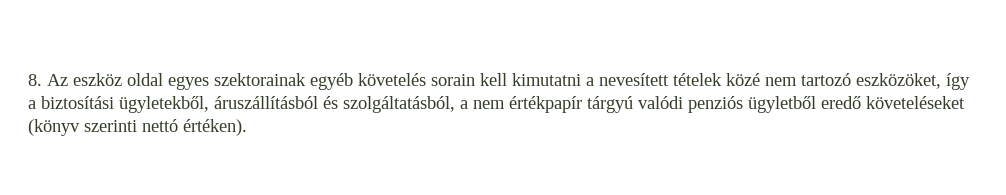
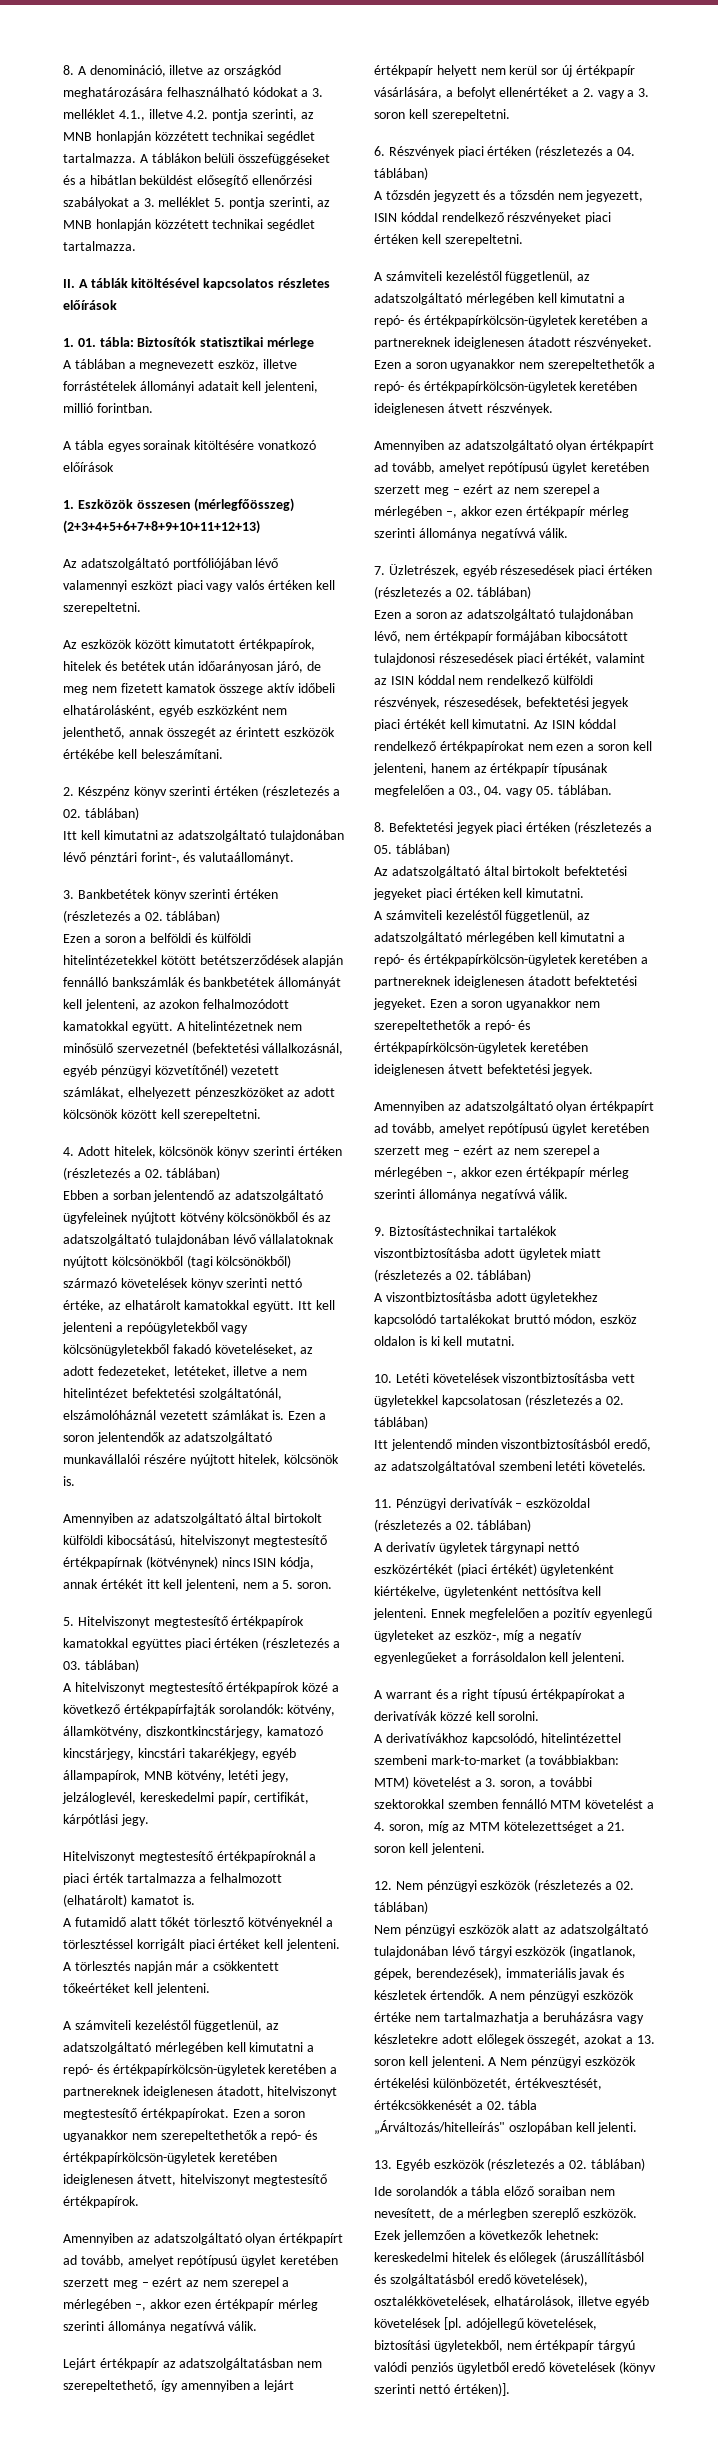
- 8. Az eszköz oldal egyes szektorainak egyéb követelés sorain kell kimutatni a nevesített tételek közé nem tartozó eszközöket, így a biztosítási ügyletekből, áruszállításból és szolgáltatásból, a nem értékpapír tárgyú valódi penziós ügyletből eredő követeléseket (könyv szerinti nettó értéken).
+ 8. A denomináció, illetve az országkód meghatározására felhasználható kódokat a 3. melléklet 4.1., illetve 4.2. pontja szerinti, az MNB honlapján közzétett technikai segédlet tartalmazza. A táblákon belüli összefüggéseket és a hibátlan beküldést elősegítő ellenőrzési szabályokat a 3. melléklet 5. pontja szerinti, az MNB honlapján közzétett technikai segédlet tartalmazza.
+ II. A táblák kitöltésével kapcsolatos részletes előírások
+ 1. 01. tábla: Biztosítók statisztikai mérlege
+ A táblában a megnevezett eszköz, illetve forrástételek állományi adatait kell jelenteni, millió forintban.
+ A tábla egyes sorainak kitöltésére vonatkozó előírások
+ 1. Eszközök összesen (mérlegfőösszeg) (2+3+4+5+6+7+8+9+10+11+12+13)
+ Az adatszolgáltató portfóliójában lévő valamennyi eszközt piaci vagy valós értéken kell szerepeltetni.
+ Az eszközök között kimutatott értékpapírok, hitelek és betétek után időarányosan járó, de meg nem fizetett kamatok összege aktív időbeli elhatárolásként, egyéb eszközként nem jelenthető, annak összegét az érintett eszközök értékébe kell beleszámítani.
+ 2. Készpénz könyv szerinti értéken (részletezés a 02. táblában)
+ Itt kell kimutatni az adatszolgáltató tulajdonában lévő pénztári forint-, és valutaállományt.
+ 3. Bankbetétek könyv szerinti értéken (részletezés a 02. táblában)
+ Ezen a soron a belföldi és külföldi hitelintézetekkel kötött betétszerződések alapján fennálló bankszámlák és bankbetétek állományát kell jelenteni, az azokon felhalmozódott kamatokkal együtt. A hitelintézetnek nem minősülő szervezetnél (befektetési vállalkozásnál, egyéb pénzügyi közvetítőnél) vezetett számlákat, elhelyezett pénzeszközöket az adott kölcsönök között kell szerepeltetni.
+ 4. Adott hitelek, kölcsönök könyv szerinti értéken (részletezés a 02. táblában)
+ Ebben a sorban jelentendő az adatszolgáltató ügyfeleinek nyújtott kötvény kölcsönökből és az adatszolgáltató tulajdonában lévő vállalatoknak nyújtott kölcsönökből (tagi kölcsönökből) származó követelések könyv szerinti nettó értéke, az elhatárolt kamatokkal együtt. Itt kell jelenteni a repóügyletekből vagy kölcsönügyletekből fakadó követeléseket, az adott fedezeteket, letéteket, illetve a nem hitelintézet befektetési szolgáltatónál, elszámolóháznál vezetett számlákat is. Ezen a soron jelentendők az adatszolgáltató munkavállalói részére nyújtott hitelek, kölcsönök is.
+ Amennyiben az adatszolgáltató által birtokolt külföldi kibocsátású, hitelviszonyt megtestesítő értékpapírnak (kötvénynek) nincs ISIN kódja, annak értékét itt kell jelenteni, nem a 5. soron.
+ 5. Hitelviszonyt megtestesítő értékpapírok kamatokkal együttes piaci értéken (részletezés a 03. táblában)
+ A hitelviszonyt megtestesítő értékpapírok közé a következő értékpapírfajták sorolandók: kötvény, államkötvény, diszkontkincstárjegy, kamatozó kincstárjegy, kincstári takarékjegy, egyéb állampapírok, MNB kötvény, letéti jegy, jelzáloglevél, kereskedelmi papír, certifikát, kárpótlási jegy.
+ Hitelviszonyt megtestesítő értékpapíroknál a piaci érték tartalmazza a felhalmozott (elhatárolt) kamatot is.
+ A futamidő alatt tőkét törlesztő kötvényeknél a törlesztéssel korrigált piaci értéket kell jelenteni. A törlesztés napján már a csökkentett tőkeértéket kell jelenteni.
+ A számviteli kezeléstől függetlenül, az adatszolgáltató mérlegében kell kimutatni a repó- és értékpapírkölcsön-ügyletek keretében a partnereknek ideiglenesen átadott, hitelviszonyt megtestesítő értékpapírokat. Ezen a soron ugyanakkor nem szerepeltethetők a repó- és értékpapírkölcsön-ügyletek keretében ideiglenesen átvett, hitelviszonyt megtestesítő értékpapírok.
+ Amennyiben az adatszolgáltató olyan értékpapírt ad tovább, amelyet repótípusú ügylet keretében szerzett meg – ezért az nem szerepel a mérlegében –, akkor ezen értékpapír mérleg szerinti állománya negatívvá válik.
+ Lejárt értékpapír az adatszolgáltatásban nem szerepeltethető, így amennyiben a lejárt értékpapír helyett nem kerül sor új értékpapír vásárlására, a befolyt ellenértéket a 2. vagy a 3. soron kell szerepeltetni.
+ 6. Részvények piaci értéken (részletezés a 04. táblában)
+ A tőzsdén jegyzett és a tőzsdén nem jegyezett, ISIN kóddal rendelkező részvényeket piaci értéken kell szerepeltetni.
+ A számviteli kezeléstől függetlenül, az adatszolgáltató mérlegében kell kimutatni a repó- és értékpapírkölcsön-ügyletek keretében a partnereknek ideiglenesen átadott részvényeket. Ezen a soron ugyanakkor nem szerepeltethetők a repó- és értékpapírkölcsön-ügyletek keretében ideiglenesen átvett részvények.
+ Amennyiben az adatszolgáltató olyan értékpapírt ad tovább, amelyet repótípusú ügylet keretében szerzett meg – ezért az nem szerepel a mérlegében –, akkor ezen értékpapír mérleg szerinti állománya negatívvá válik.
+ 7. Üzletrészek, egyéb részesedések piaci értéken (részletezés a 02. táblában)
+ Ezen a soron az adatszolgáltató tulajdonában lévő, nem értékpapír formájában kibocsátott tulajdonosi részesedések piaci értékét, valamint az ISIN kóddal nem rendelkező külföldi részvények, részesedések, befektetési jegyek piaci értékét kell kimutatni. Az ISIN kóddal rendelkező értékpapírokat nem ezen a soron kell jelenteni, hanem az értékpapír típusának megfelelően a 03., 04. vagy 05. táblában.
+ 8. Befektetési jegyek piaci értéken (részletezés a 05. táblában)
+ Az adatszolgáltató által birtokolt befektetési jegyeket piaci értéken kell kimutatni.
+ A számviteli kezeléstől függetlenül, az adatszolgáltató mérlegében kell kimutatni a repó- és értékpapírkölcsön-ügyletek keretében a partnereknek ideiglenesen átadott befektetési jegyeket. Ezen a soron ugyanakkor nem szerepeltethetők a repó- és értékpapírkölcsön-ügyletek keretében ideiglenesen átvett befektetési jegyek.
+ Amennyiben az adatszolgáltató olyan értékpapírt ad tovább, amelyet repótípusú ügylet keretében szerzett meg – ezért az nem szerepel a mérlegében –, akkor ezen értékpapír mérleg szerinti állománya negatívvá válik.
+ 9. Biztosítástechnikai tartalékok viszontbiztosításba adott ügyletek miatt (részletezés a 02. táblában)
+ A viszontbiztosításba adott ügyletekhez kapcsolódó tartalékokat bruttó módon, eszköz oldalon is ki kell mutatni.
+ 10. Letéti követelések viszontbiztosításba vett ügyletekkel kapcsolatosan (részletezés a 02. táblában)
+ Itt jelentendő minden viszontbiztosításból eredő, az adatszolgáltatóval szembeni letéti követelés.
+ 11. Pénzügyi derivatívák – eszközoldal (részletezés a 02. táblában)
+ A derivatív ügyletek tárgynapi nettó eszközértékét (piaci értékét) ügyletenként kiértékelve, ügyletenként nettósítva kell jelenteni. Ennek megfelelően a pozitív egyenlegű ügyleteket az eszköz-, míg a negatív egyenlegűeket a forrásoldalon kell jelenteni.
+ A warrant és a right típusú értékpapírokat a derivatívák közzé kell sorolni.
+ A derivatívákhoz kapcsolódó, hitelintézettel szembeni mark-to-market (a továbbiakban: MTM) követelést a 3. soron, a további szektorokkal szemben fennálló MTM követelést a 4. soron, míg az MTM kötelezettséget a 21. soron kell jelenteni.
+ 12. Nem pénzügyi eszközök (részletezés a 02. táblában)
+ Nem pénzügyi eszközök alatt az adatszolgáltató tulajdonában lévő tárgyi eszközök (ingatlanok, gépek, berendezések), immateriális javak és készletek értendők. A nem pénzügyi eszközök értéke nem tartalmazhatja a beruházásra vagy készletekre adott előlegek összegét, azokat a 13. soron kell jelenteni. A Nem pénzügyi eszközök értékelési különbözetét, értékvesztését, értékcsökkenését a 02. tábla „Árváltozás/hitelleírás" oszlopában kell jelenti.
+ 13. Egyéb eszközök (részletezés a 02. táblában)
+ Ide sorolandók a tábla előző soraiban nem nevesített, de a mérlegben szereplő eszközök. Ezek jellemzően a következők lehetnek: kereskedelmi hitelek és előlegek (áruszállításból és szolgáltatásból eredő követelések), osztalékkövetelések, elhatárolások, illetve egyéb követelések [pl. adójellegű követelések, biztosítási ügyletekből, nem értékpapír tárgyú valódi penziós ügyletből eredő követelések (könyv szerinti nettó értéken)].

